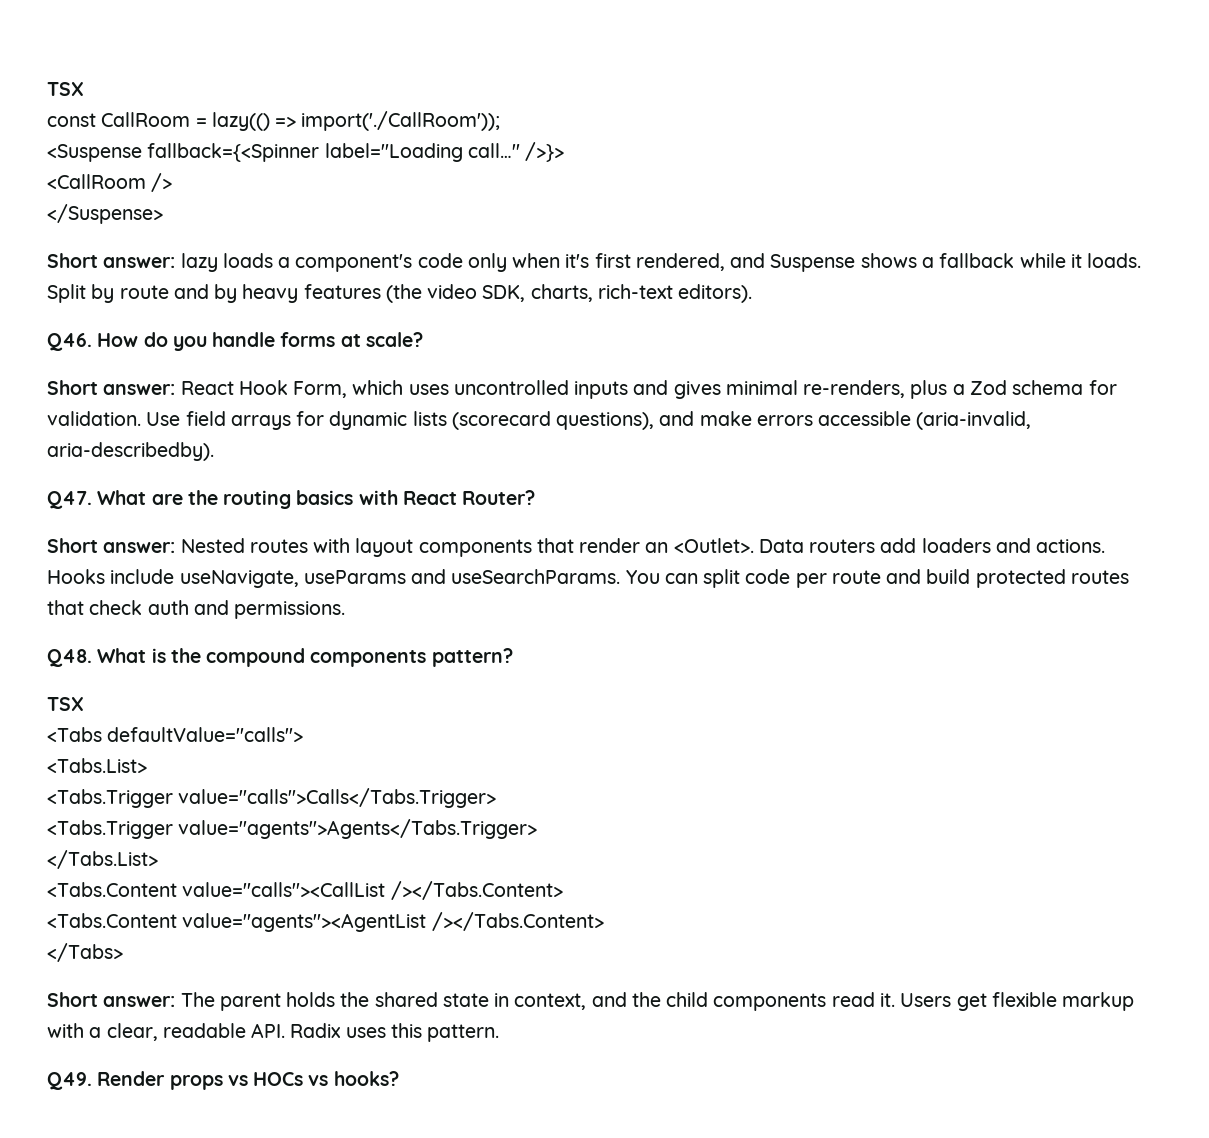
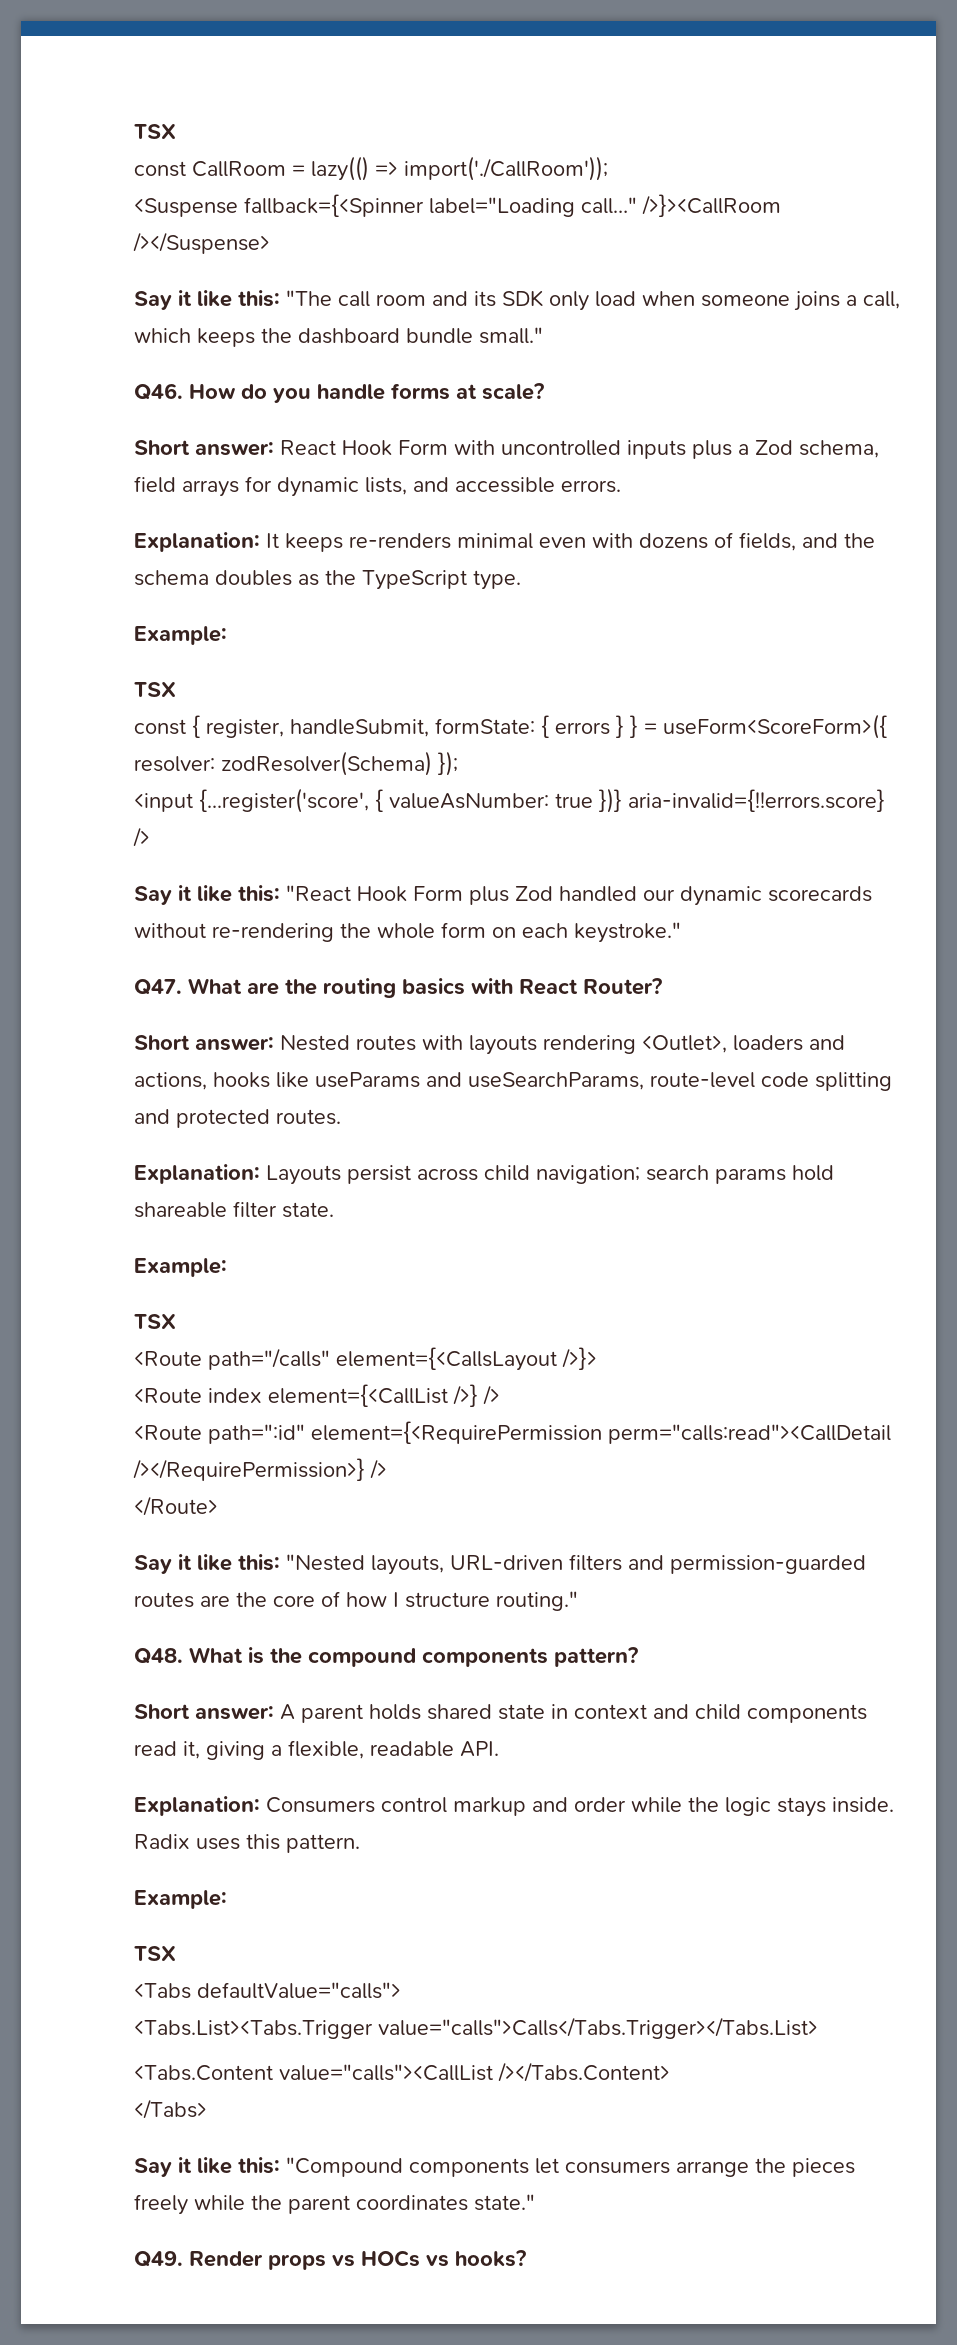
- />}>
- <CallRoom />
- </Suspense>
- Short answer: lazy loads a component's code only when it's first rendered, and Suspense shows a fallback while it loads. Split by route and by heavy features (the video SDK, charts, rich-text editors).
+ />}><CallRoom /></Suspense>
+ Say it like this: "The call room and its SDK only load when someone joins a call, which keeps the dashboard bundle small."
- Short answer: React Hook Form, which uses uncontrolled inputs and gives minimal re-renders, plus a Zod schema for validation. Use field arrays for dynamic lists (scorecard questions), and make errors accessible (aria-invalid, aria-describedby).
+ Short answer: React Hook Form with uncontrolled inputs plus a Zod schema, field arrays for dynamic lists, and accessible errors.
+ Explanation: It keeps re-renders minimal even with dozens of fields, and the schema doubles as the TypeScript type.
+ Example:
+ TSX
+ const { register, handleSubmit, formState: { errors } } = useForm<ScoreForm>({ resolver: zodResolver(Schema) });
+ <input {...register('score', { valueAsNumber: true })} aria-invalid={!!errors.score} />
+ Say it like this: "React Hook Form plus Zod handled our dynamic scorecards without re-rendering the whole form on each keystroke."
- Short answer: Nested routes with layout components that render an <Outlet>. Data routers add loaders and actions. Hooks include useNavigate, useParams and useSearchParams. You can split code per route and build protected routes that check auth and permissions.
+ Short answer: Nested routes with layouts rendering <Outlet>, loaders and actions, hooks like useParams and useSearchParams, route-level code splitting and protected routes.
+ Explanation: Layouts persist across child navigation; search params hold shareable filter state.
+ Example:
+ TSX
+ <Route path="/calls" element={<CallsLayout />}>
+ <Route index element={<CallList />} />
+ <Route path=":id" element={<RequirePermission perm="calls:read"><CallDetail /></RequirePermission>} />
+ </Route>
+ Say it like this: "Nested layouts, URL-driven filters and permission-guarded routes are the core of how I structure routing."
  Q48. What is the compound components pattern?
+ Short answer: A parent holds shared state in context and child components read it, giving a flexible, readable API.
+ Explanation: Consumers control markup and order while the logic stays inside. Radix uses this pattern.
+ Example:
  TSX
  <Tabs defaultValue="calls">
- <Tabs.List>
- <Tabs.Trigger value="calls">Calls</Tabs.Trigger>
- <Tabs.Trigger value="agents">Agents</Tabs.Trigger>
- </Tabs.List>
+ <Tabs.List><Tabs.Trigger value="calls">Calls</Tabs.Trigger></Tabs.List>
  <Tabs.Content value="calls"><CallList /></Tabs.Content>
- <Tabs.Content value="agents"><AgentList /></Tabs.Content>
  </Tabs>
- Short answer: The parent holds the shared state in context, and the child components read it. Users get flexible markup with a clear, readable API. Radix uses this pattern.
+ Say it like this: "Compound components let consumers arrange the pieces freely while the parent coordinates state."

